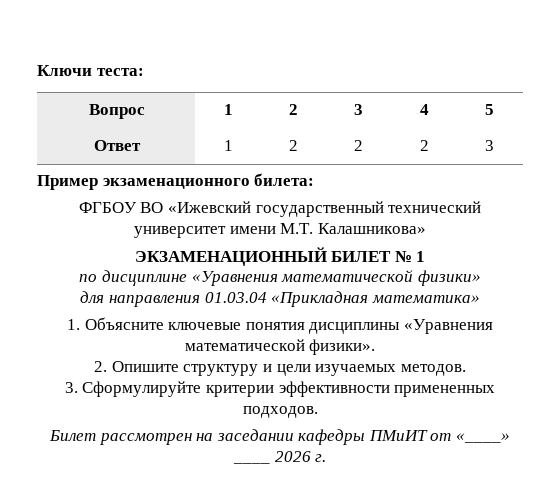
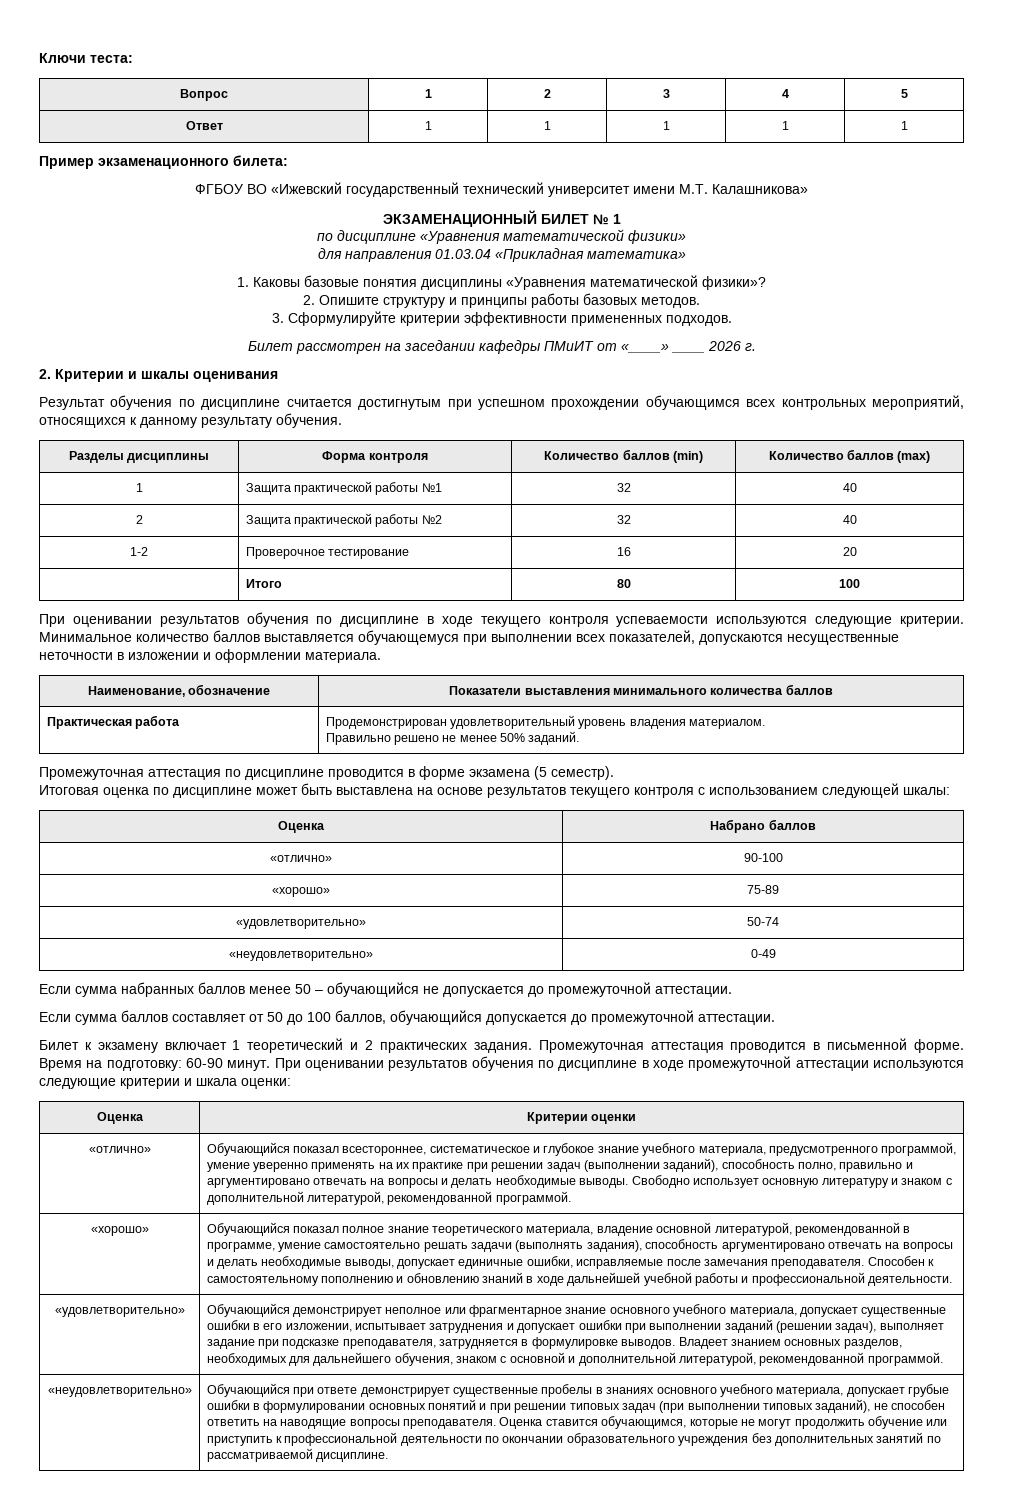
- Ответ | 1 | 2 | 2 | 2 | 3
+ Ответ | 1 | 1 | 1 | 1 | 1
- 1. Объясните ключевые понятия дисциплины «Уравнения математической физики».
+ 1. Каковы базовые понятия дисциплины «Уравнения математической физики»?
- 2. Опишите структуру и цели изучаемых методов.
+ 2. Опишите структуру и принципы работы базовых методов.
+ 2. Критерии и шкалы оценивания
+ Результат обучения по дисциплине считается достигнутым при успешном прохождении обучающимся всех контрольных мероприятий, относящихся к данному результату обучения.
+ Разделы дисциплины | Форма контроля | Количество баллов (min) | Количество баллов (max)
+ 1 | Защита практической работы №1 | 32 | 40
+ 2 | Защита практической работы №2 | 32 | 40
+ 1-2 | Проверочное тестирование | 16 | 20
+ | Итого | 80 | 100
+ При оценивании результатов обучения по дисциплине в ходе текущего контроля успеваемости используются следующие критерии. Минимальное количество баллов выставляется обучающемуся при выполнении всех показателей, допускаются несущественные неточности в изложении и оформлении материала.
+ Наименование, обозначение | Показатели выставления минимального количества баллов
+ Практическая работа | Продемонстрирован удовлетворительный уровень владения материалом.
+ Правильно решено не менее 50% заданий.
+ Промежуточная аттестация по дисциплине проводится в форме экзамена (5 семестр).
+ Итоговая оценка по дисциплине может быть выставлена на основе результатов текущего контроля с использованием следующей шкалы:
+ Оценка | Набрано баллов
+ «отлично» | 90-100
+ «хорошо» | 75-89
+ «удовлетворительно» | 50-74
+ «неудовлетворительно» | 0-49
+ Если сумма набранных баллов менее 50 – обучающийся не допускается до промежуточной аттестации.
+ Если сумма баллов составляет от 50 до 100 баллов, обучающийся допускается до промежуточной аттестации.
+ Билет к экзамену включает 1 теоретический и 2 практических задания. Промежуточная аттестация проводится в письменной форме. Время на подготовку: 60-90 минут. При оценивании результатов обучения по дисциплине в ходе промежуточной аттестации используются следующие критерии и шкала оценки:
+ Оценка | Критерии оценки
+ «отлично» | Обучающийся показал всестороннее, систематическое и глубокое знание учебного материала, предусмотренного программой, умение уверенно применять на их практике при решении задач (выполнении заданий), способность полно, правильно и аргументировано отвечать на вопросы и делать необходимые выводы. Свободно использует основную литературу и знаком с дополнительной литературой, рекомендованной программой.
+ «хорошо» | Обучающийся показал полное знание теоретического материала, владение основной литературой, рекомендованной в программе, умение самостоятельно решать задачи (выполнять задания), способность аргументировано отвечать на вопросы и делать необходимые выводы, допускает единичные ошибки, исправляемые после замечания преподавателя. Способен к самостоятельному пополнению и обновлению знаний в ходе дальнейшей учебной работы и профессиональной деятельности.
+ «удовлетворительно» | Обучающийся демонстрирует неполное или фрагментарное знание основного учебного материала, допускает существенные ошибки в его изложении, испытывает затруднения и допускает ошибки при выполнении заданий (решении задач), выполняет задание при подсказке преподавателя, затрудняется в формулировке выводов. Владеет знанием основных разделов, необходимых для дальнейшего обучения, знаком с основной и дополнительной литературой, рекомендованной программой.
+ «неудовлетворительно» | Обучающийся при ответе демонстрирует существенные пробелы в знаниях основного учебного материала, допускает грубые ошибки в формулировании основных понятий и при решении типовых задач (при выполнении типовых заданий), не способен ответить на наводящие вопросы преподавателя. Оценка ставится обучающимся, которые не могут продолжить обучение или приступить к профессиональной деятельности по окончании образовательного учреждения без дополнительных занятий по рассматриваемой дисциплине.

